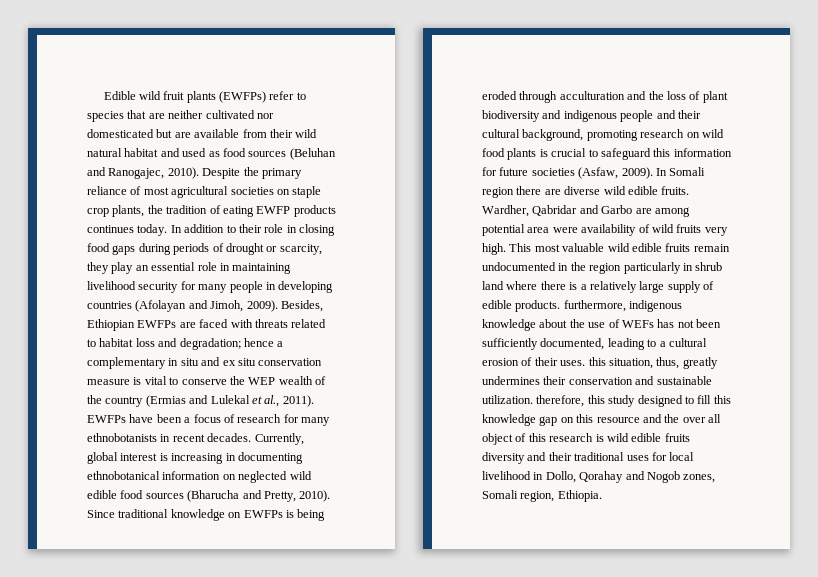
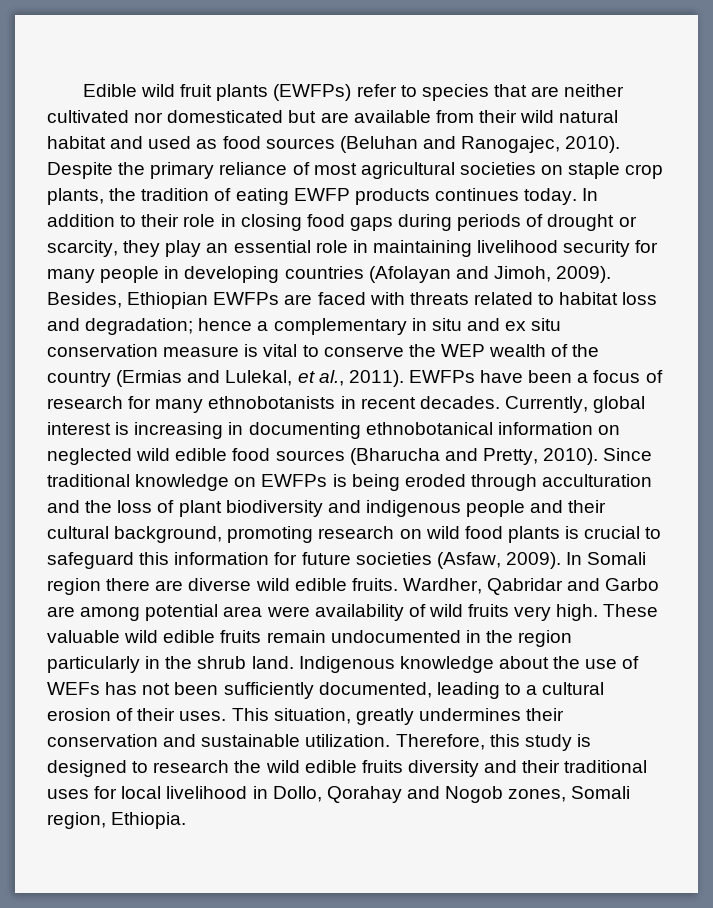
- Besides, Ethiopian EWFPs are faced with threats related to habitat loss and degradation; hence a complementary in situ and ex situ conservation measure is vital to conserve the WEP wealth of the country (Ermias and Lulekal et al., 2011).
+ Besides, Ethiopian EWFPs are faced with threats related to habitat loss and degradation; hence a complementary in situ and ex situ conservation measure is vital to conserve the WEP wealth of the country (Ermias and Lulekal, et al., 2011).
- This most valuable wild edible fruits remain undocumented in the region particularly in shrub land where there is a relatively large supply of edible products. furthermore, indigenous knowledge about the use of WEFs has not been sufficiently documented, leading to a cultural erosion of their uses. this situation, thus, greatly undermines their conservation and sustainable utilization. therefore, this study designed to fill this knowledge gap on this resource and the over all object of this research is wild edible fruits diversity and their traditional uses for local livelihood in Dollo, Qorahay and Nogob zones, Somali region, Ethiopia.
+ These valuable wild edible fruits remain undocumented in the region particularly in the shrub land. Indigenous knowledge about the use of WEFs has not been sufficiently documented, leading to a cultural erosion of their uses. This situation, greatly undermines their conservation and sustainable utilization. Therefore, this study is designed to research the wild edible fruits diversity and their traditional uses for local livelihood in Dollo, Qorahay and Nogob zones, Somali region, Ethiopia.

